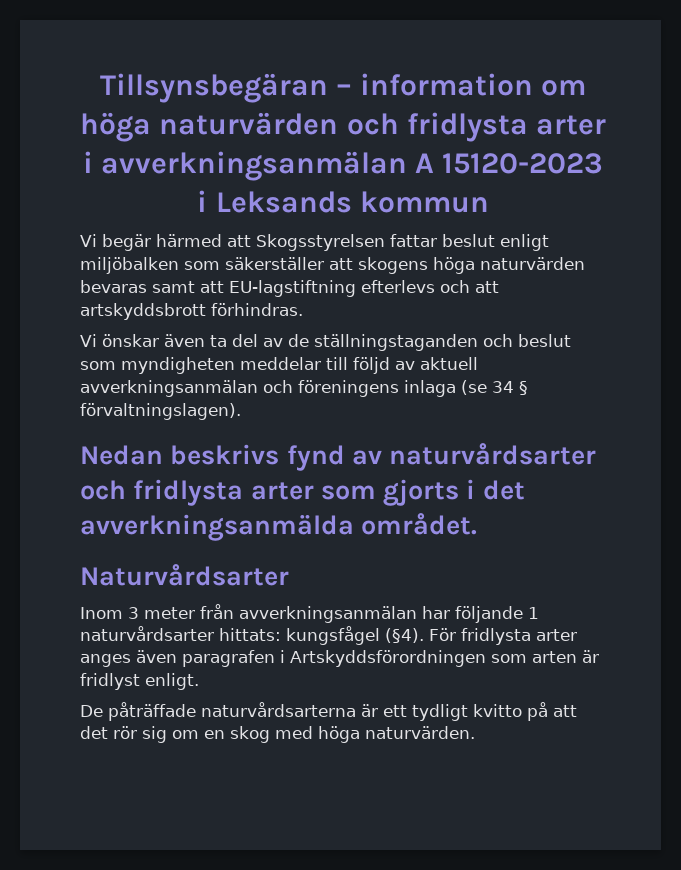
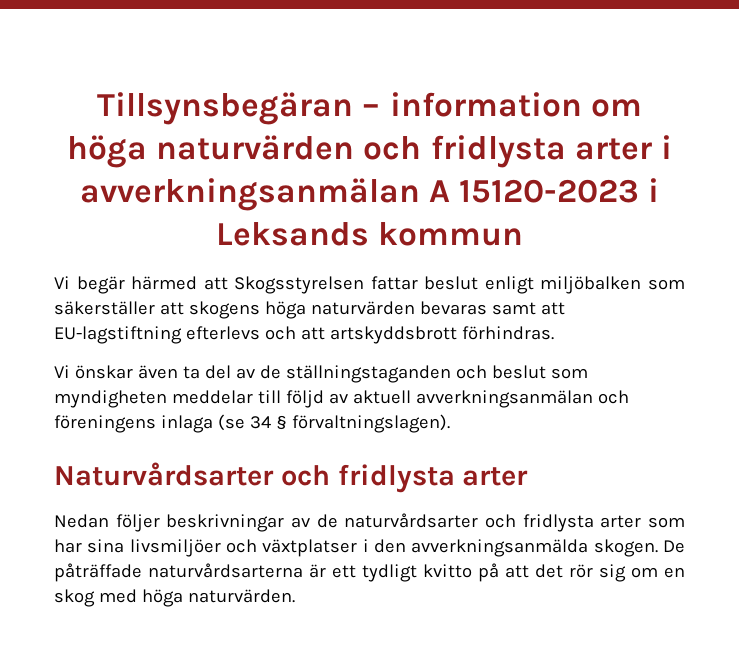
- Nedan beskrivs fynd av naturvårdsarter och fridlysta arter som gjorts i det avverkningsanmälda området.
- Naturvårdsarter
- Inom 3 meter från avverkningsanmälan har följande 1 naturvårdsarter hittats: kungsfågel (§4). För fridlysta arter anges även paragrafen i Artskyddsförordningen som arten är fridlyst enligt.
- De påträffade naturvårdsarterna är ett tydligt kvitto på att det rör sig om en skog med höga naturvärden.
+ Naturvårdsarter och fridlysta arter
+ Nedan följer beskrivningar av de naturvårdsarter och fridlysta arter som har sina livsmiljöer och växtplatser i den avverkningsanmälda skogen. De påträffade naturvårdsarterna är ett tydligt kvitto på att det rör sig om en skog med höga naturvärden.

